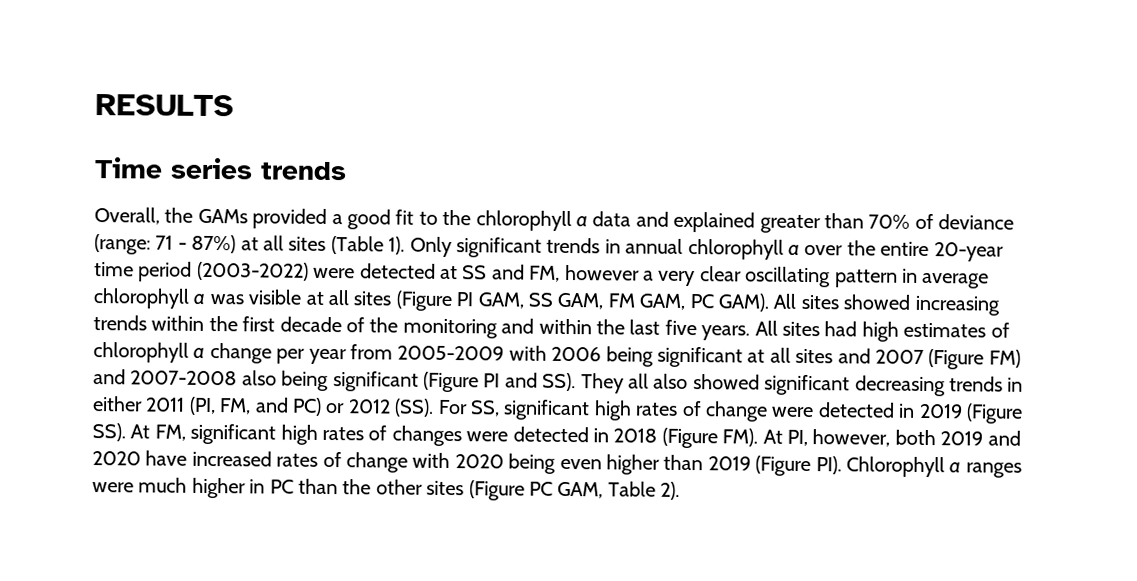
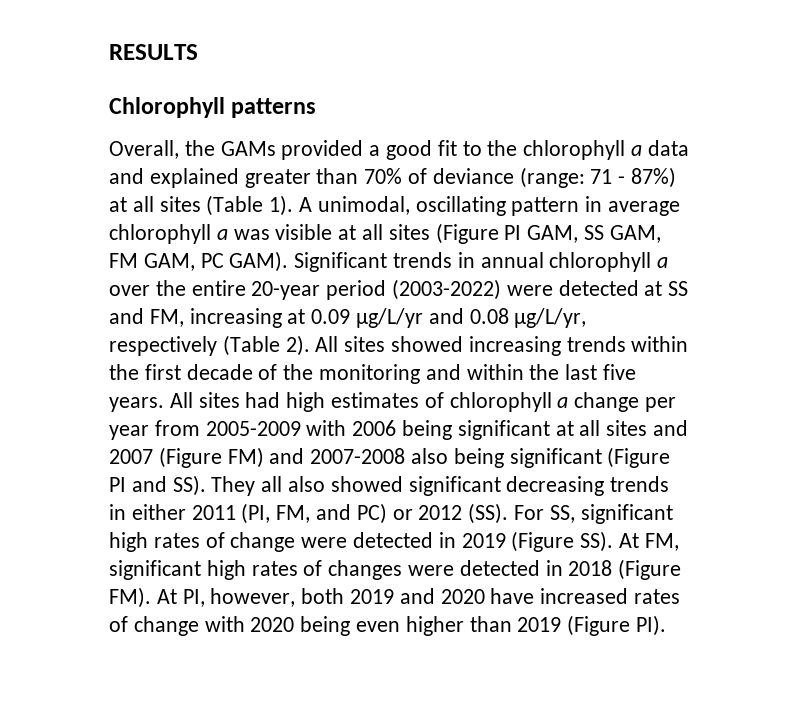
- Time series trends
+ Chlorophyll patterns
- Only significant trends in annual chlorophyll a over the entire 20-year time period (2003-2022) were detected at SS and FM, however a very clear oscillating pattern in average chlorophyll a was visible at all sites (Figure PI GAM, SS GAM, FM GAM, PC GAM).
+ A unimodal, oscillating pattern in average chlorophyll a was visible at all sites (Figure PI GAM, SS GAM, FM GAM, PC GAM).
+ Significant trends in annual chlorophyll a over the entire 20-year period (2003-2022) were detected at SS and FM, increasing at 0.09 µg/L/yr and 0.08 µg/L/yr, respectively (Table 2).
- All sites had high estimates of chlorophyll a change per year from 2005-2009 with 2006 being significant at all sites and 2007 (Figure FM) and 2007-2008 also being significant (Figure PI and SS). They all also showed significant decreasing trends in either 2011 (PI, FM, and PC) or 2012 (SS). For SS, significant high rates of change were detected in 2019 (Figure SS). At FM, significant high rates of changes were detected in 2018 (Figure FM). At PI, however, both 2019 and 2020 have increased rates of change with 2020 being even higher than 2019 (Figure PI). Chlorophyll a ranges were much higher in PC than the other sites (Figure PC GAM, Table 2).
+ All sites had high estimates of chlorophyll a change per year from 2005-2009 with 2006 being significant at all sites and 2007 (Figure FM) and 2007-2008 also being significant (Figure PI and SS). They all also showed significant decreasing trends in either 2011 (PI, FM, and PC) or 2012 (SS). For SS, significant high rates of change were detected in 2019 (Figure SS). At FM, significant high rates of changes were detected in 2018 (Figure FM). At PI, however, both 2019 and 2020 have increased rates of change with 2020 being even higher than 2019 (Figure PI).

